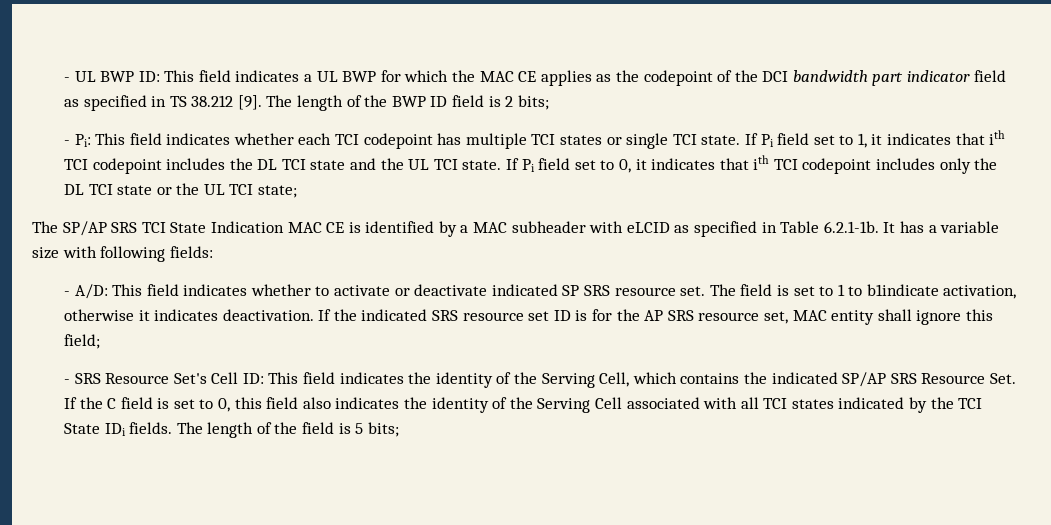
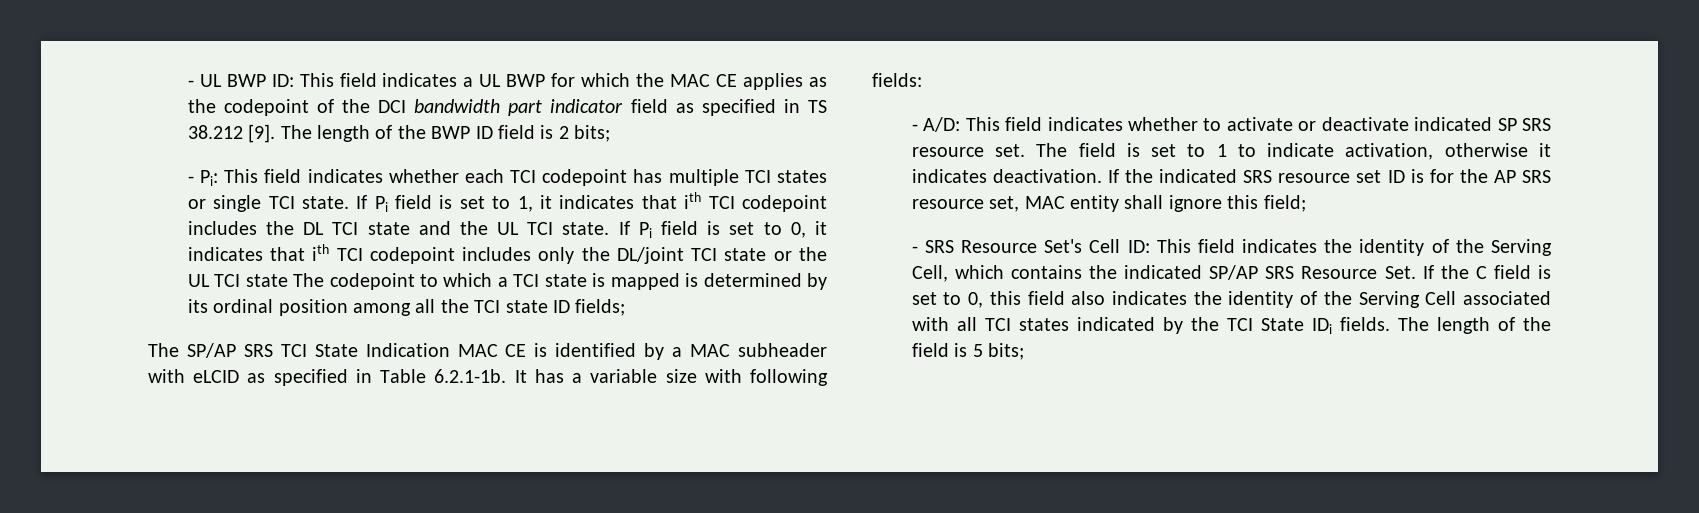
- If Pi field set to 1, it indicates that ith TCI codepoint includes the DL TCI state and the UL TCI state.
+ If Pi field is set to 1, it indicates that ith TCI codepoint includes the DL TCI state and the UL TCI state.
- If Pi field set to 0, it indicates that ith TCI codepoint includes only the DL TCI state or the UL TCI state;
+ If Pi field is set to 0, it indicates that ith TCI codepoint includes only the DL/joint TCI state or the UL TCI state The codepoint to which a TCI state is mapped is determined by its ordinal position among all the TCI state ID fields;
- The field is set to 1 to b1indicate activation, otherwise it indicates deactivation.
+ The field is set to 1 to indicate activation, otherwise it indicates deactivation.

